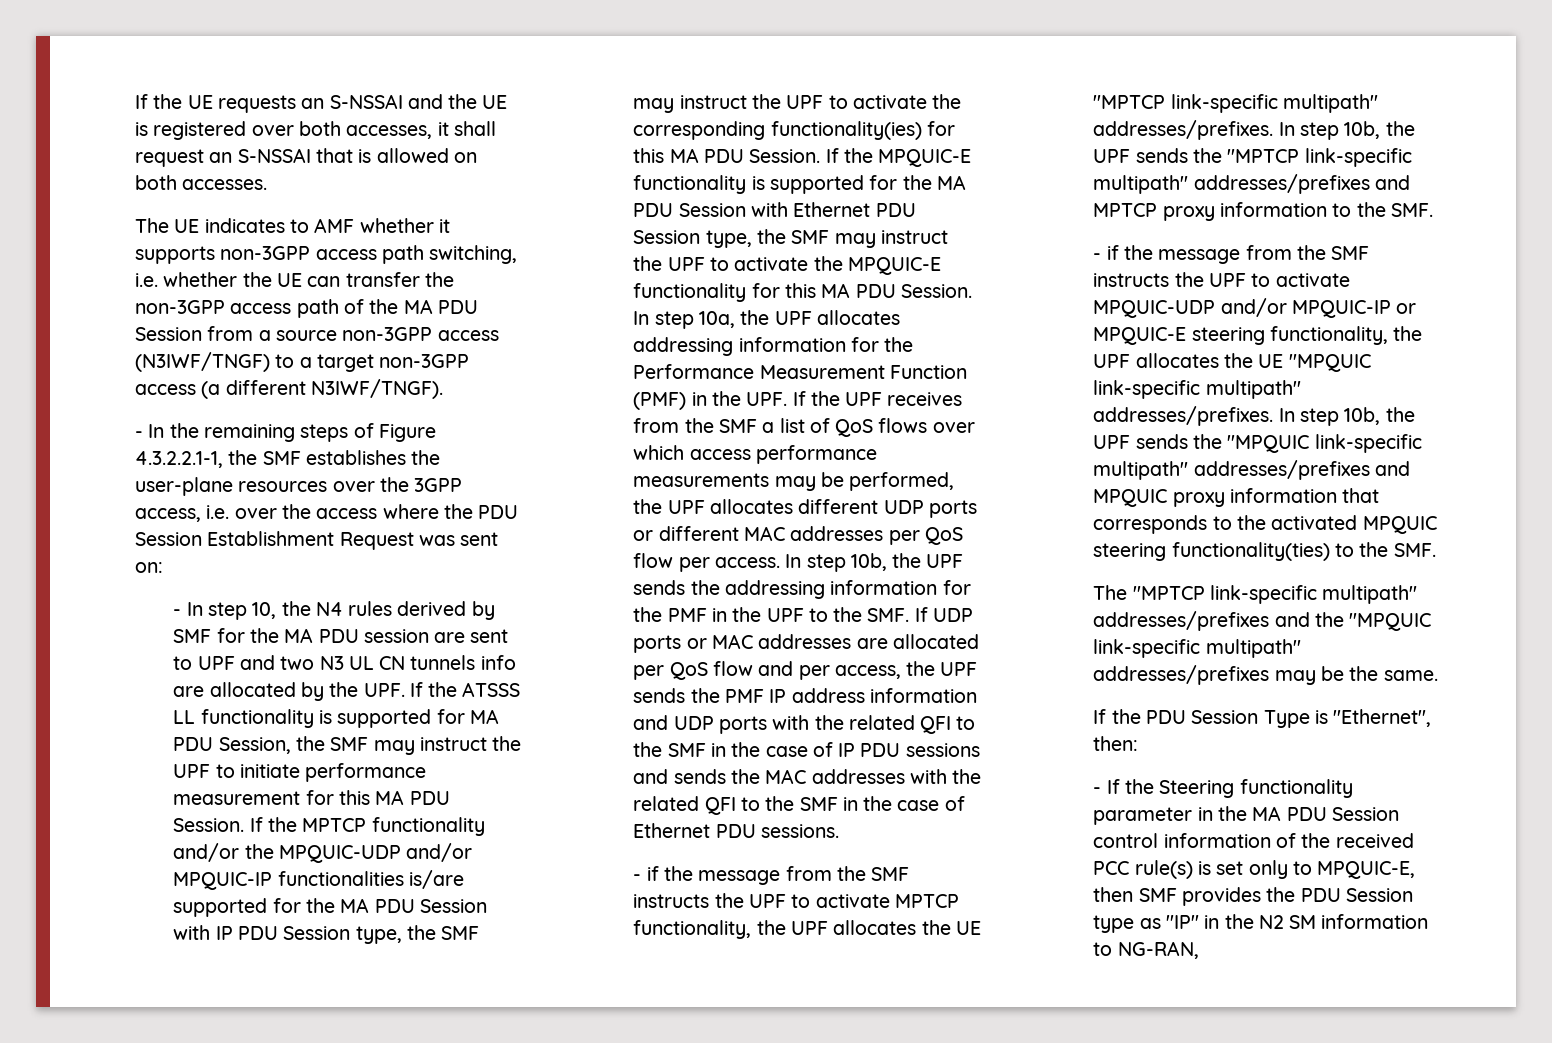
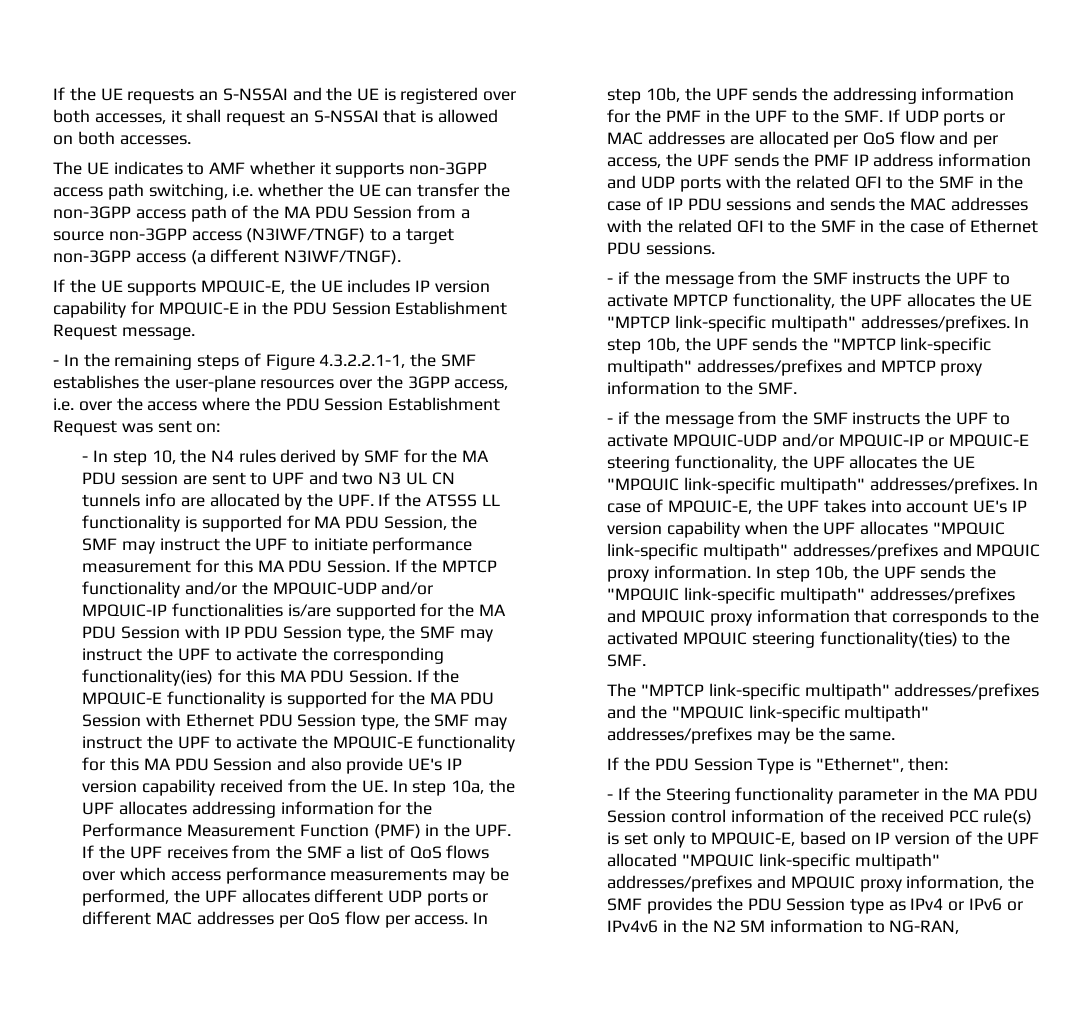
+ If the UE supports MPQUIC-E, the UE includes IP version capability for MPQUIC-E in the PDU Session Establishment Request message.
- If the MPQUIC-E functionality is supported for the MA PDU Session with Ethernet PDU Session type, the SMF may instruct the UPF to activate the MPQUIC-E functionality for this MA PDU Session. In step 10a, the UPF allocates addressing information for the Performance Measurement Function (PMF) in the UPF. If the UPF receives from the SMF a list of QoS flows over which access performance measurements may be performed, the UPF allocates different UDP ports or different MAC addresses per QoS flow per access.
+ If the MPQUIC-E functionality is supported for the MA PDU Session with Ethernet PDU Session type, the SMF may instruct the UPF to activate the MPQUIC-E functionality for this MA PDU Session and also provide UE's IP version capability received from the UE. In step 10a, the UPF allocates addressing information for the Performance Measurement Function (PMF) in the UPF. If the UPF receives from the SMF a list of QoS flows over which access performance measurements may be performed, the UPF allocates different UDP ports or different MAC addresses per QoS flow per access.
- In step 10b, the UPF sends the "MPQUIC link-specific multipath" addresses/prefixes and MPQUIC proxy information that corresponds to the activated MPQUIC steering functionality(ties) to the SMF.
+ In case of MPQUIC-E, the UPF takes into account UE's IP version capability when the UPF allocates "MPQUIC link-specific multipath" addresses/prefixes and MPQUIC proxy information. In step 10b, the UPF sends the "MPQUIC link-specific multipath" addresses/prefixes and MPQUIC proxy information that corresponds to the activated MPQUIC steering functionality(ties) to the SMF.
- - If the Steering functionality parameter in the MA PDU Session control information of the received PCC rule(s) is set only to MPQUIC-E, then SMF provides the PDU Session type as "IP" in the N2 SM information to NG-RAN,
+ - If the Steering functionality parameter in the MA PDU Session control information of the received PCC rule(s) is set only to MPQUIC-E, based on IP version of the UPF allocated "MPQUIC link-specific multipath" addresses/prefixes and MPQUIC proxy information, the SMF provides the PDU Session type as IPv4 or IPv6 or IPv4v6 in the N2 SM information to NG-RAN,

